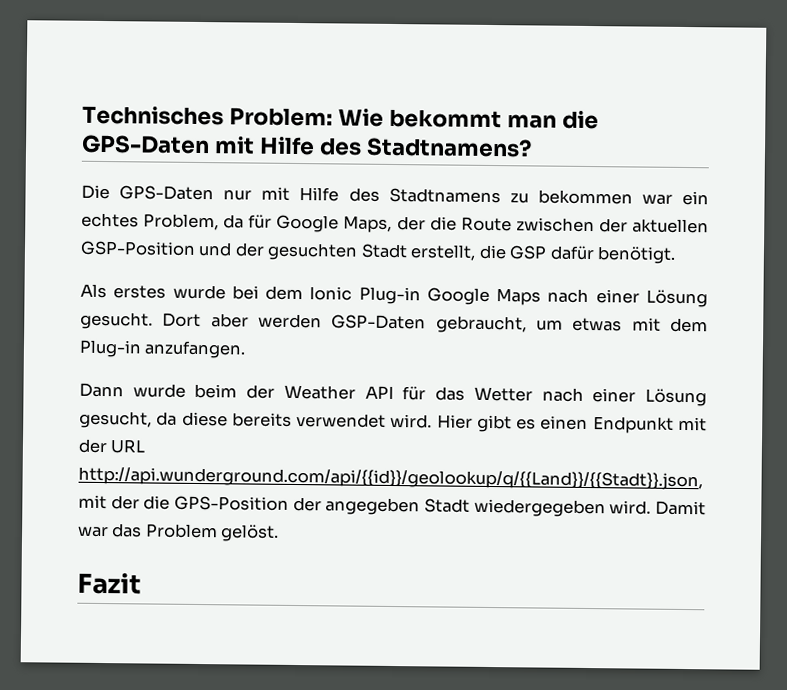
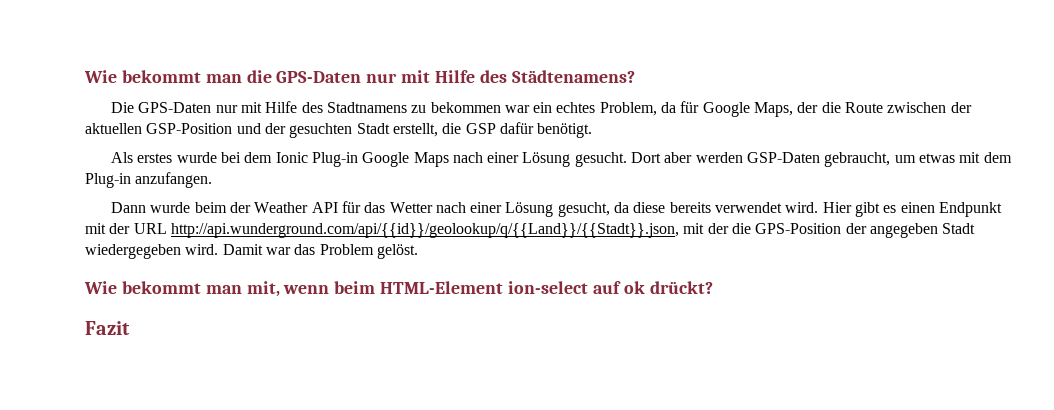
- Technisches Problem: Wie bekommt man die GPS-Daten mit Hilfe des Stadtnamens?
+ Wie bekommt man die GPS-Daten nur mit Hilfe des Städtenamens?
+ Wie bekommt man mit, wenn beim HTML-Element ion-select auf ok drückt?

